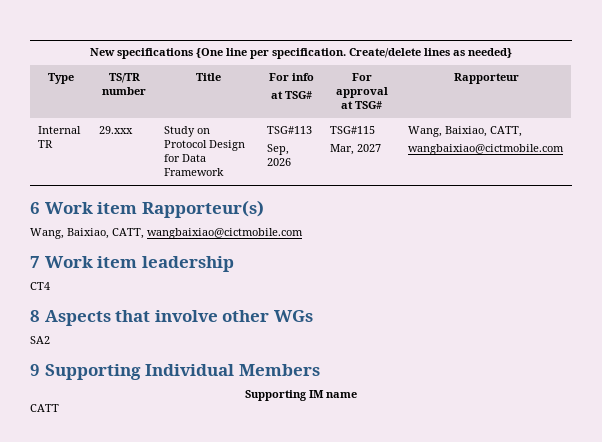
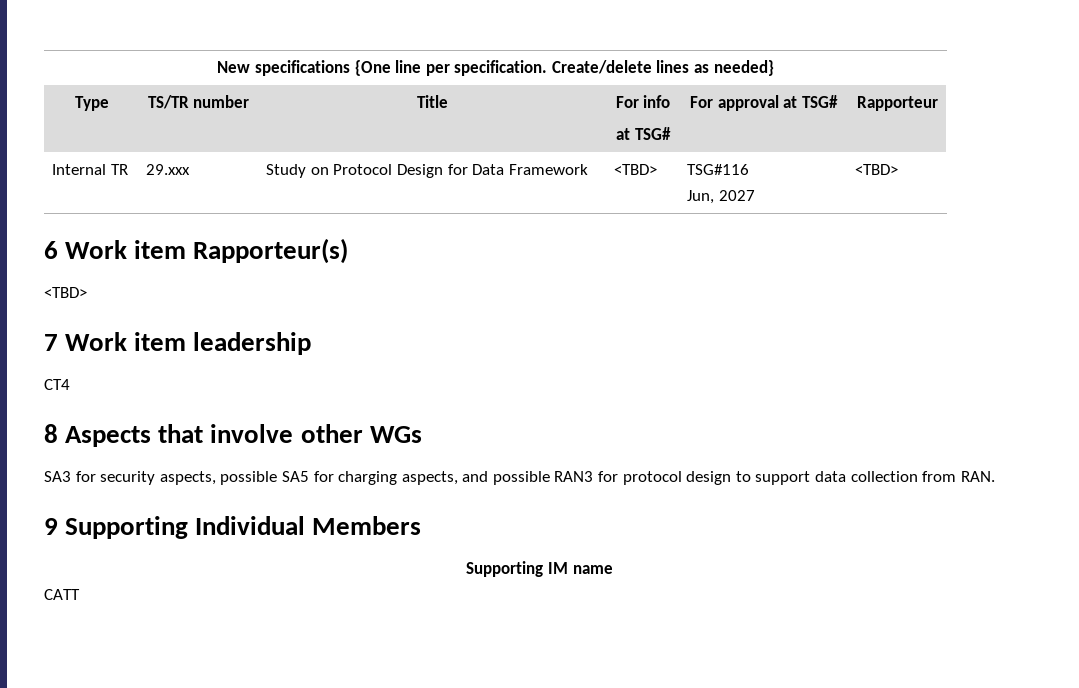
- Internal TR | 29.xxx | Study on Protocol Design for Data Framework | TSG#113
- Sep, 2026 | TSG#115
- Mar, 2027 | Wang, Baixiao, CATT,
- wangbaixiao@cictmobile.com
+ Internal TR | 29.xxx | Study on Protocol Design for Data Framework | <TBD> | TSG#116
+ Jun, 2027 | <TBD>
  6 Work item Rapporteur(s)
- Wang, Baixiao, CATT, wangbaixiao@cictmobile.com
+ <TBD>
- SA2
+ SA3 for security aspects, possible SA5 for charging aspects, and possible RAN3 for protocol design to support data collection from RAN.

